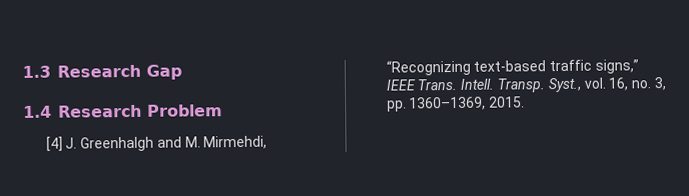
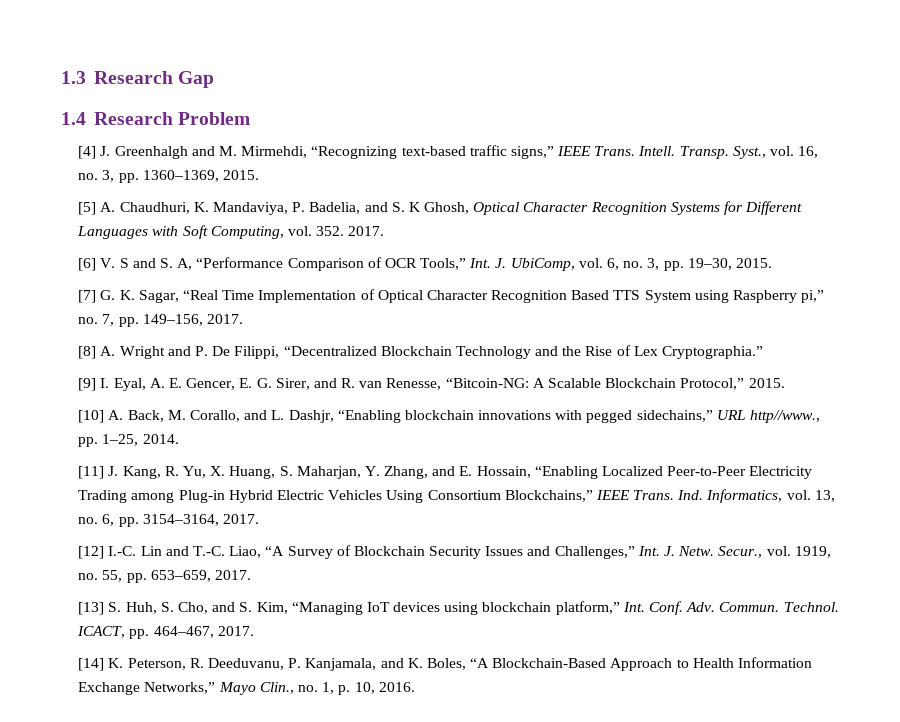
+ [5] A. Chaudhuri, K. Mandaviya, P. Badelia, and S. K Ghosh, Optical Character Recognition Systems for Different Languages with Soft Computing, vol. 352. 2017.
+ [6] V. S and S. A, “Performance Comparison of OCR Tools,” Int. J. UbiComp, vol. 6, no. 3, pp. 19–30, 2015.
+ [7] G. K. Sagar, “Real Time Implementation of Optical Character Recognition Based TTS System using Raspberry pi,” no. 7, pp. 149–156, 2017.
+ [8] A. Wright and P. De Filippi, “Decentralized Blockchain Technology and the Rise of Lex Cryptographia.”
+ [9] I. Eyal, A. E. Gencer, E. G. Sirer, and R. van Renesse, “Bitcoin-NG: A Scalable Blockchain Protocol,” 2015.
+ [10] A. Back, M. Corallo, and L. Dashjr, “Enabling blockchain innovations with pegged sidechains,” URL http//www., pp. 1–25, 2014.
+ [11] J. Kang, R. Yu, X. Huang, S. Maharjan, Y. Zhang, and E. Hossain, “Enabling Localized Peer-to-Peer Electricity Trading among Plug-in Hybrid Electric Vehicles Using Consortium Blockchains,” IEEE Trans. Ind. Informatics, vol. 13, no. 6, pp. 3154–3164, 2017.
+ [12] I.-C. Lin and T.-C. Liao, “A Survey of Blockchain Security Issues and Challenges,” Int. J. Netw. Secur., vol. 1919, no. 55, pp. 653–659, 2017.
+ [13] S. Huh, S. Cho, and S. Kim, “Managing IoT devices using blockchain platform,” Int. Conf. Adv. Commun. Technol. ICACT, pp. 464–467, 2017.
+ [14] K. Peterson, R. Deeduvanu, P. Kanjamala, and K. Boles, “A Blockchain-Based Approach to Health Information Exchange Networks,” Mayo Clin., no. 1, p. 10, 2016.

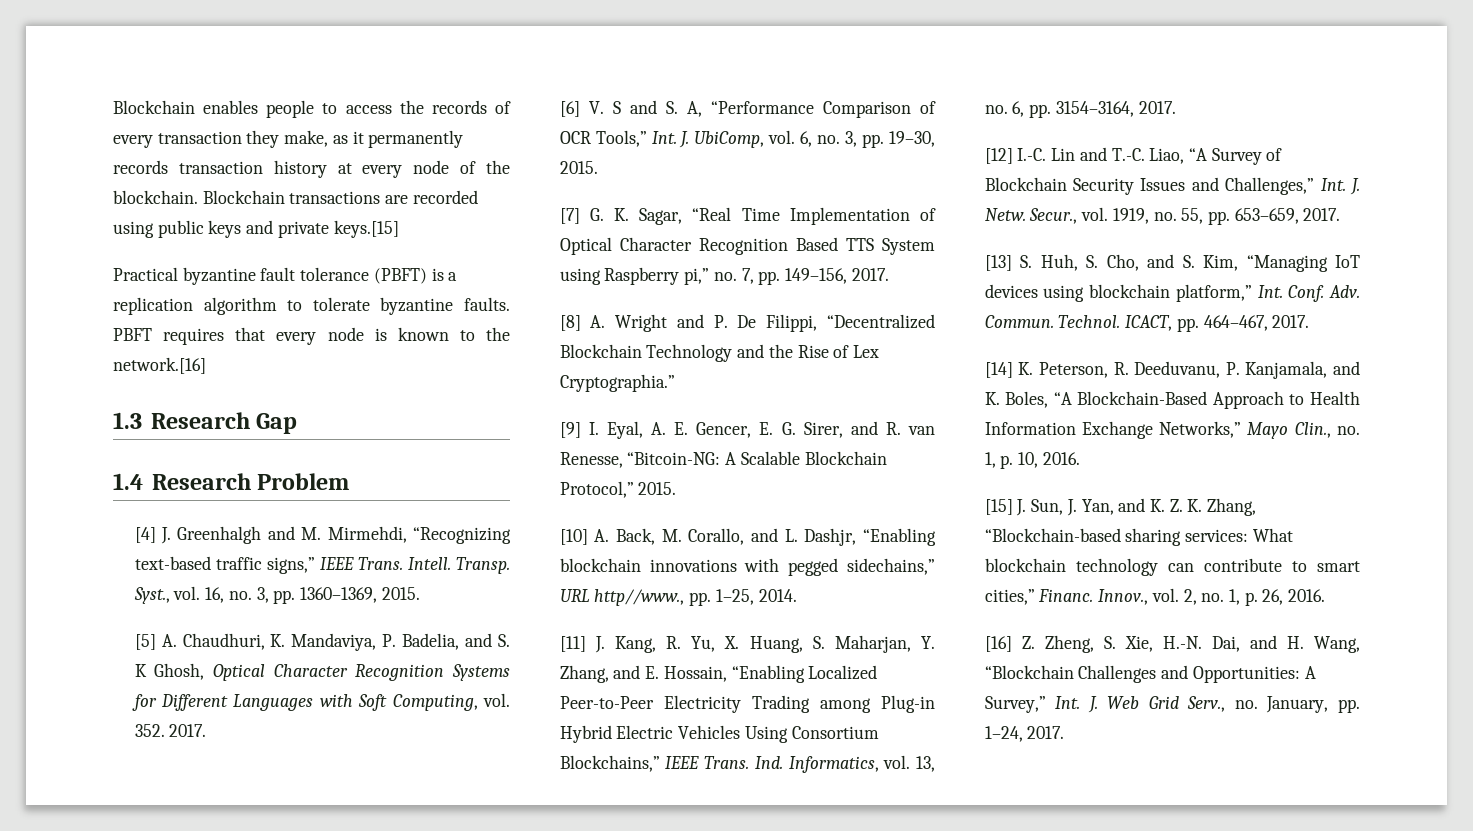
+ Blockchain enables people to access the records of every transaction they make, as it permanently records transaction history at every node of the blockchain. Blockchain transactions are recorded using public keys and private keys.[15]
+ Practical byzantine fault tolerance (PBFT) is a replication algorithm to tolerate byzantine faults. PBFT requires that every node is known to the network.[16]
+ [15] J. Sun, J. Yan, and K. Z. K. Zhang, “Blockchain-based sharing services: What blockchain technology can contribute to smart cities,” Financ. Innov., vol. 2, no. 1, p. 26, 2016.
+ [16] Z. Zheng, S. Xie, H.-N. Dai, and H. Wang, “Blockchain Challenges and Opportunities: A Survey,” Int. J. Web Grid Serv., no. January, pp. 1–24, 2017.

